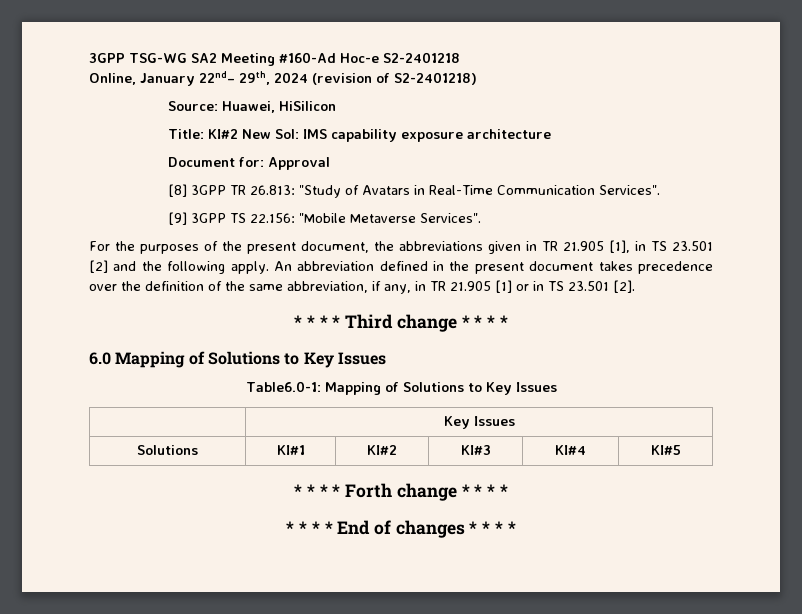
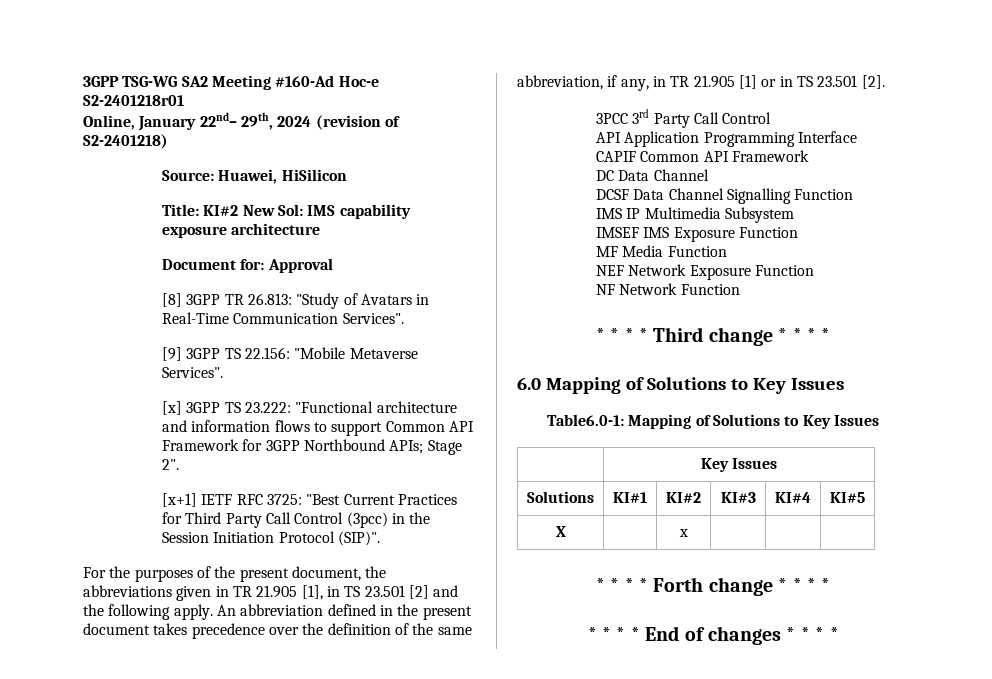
- 3GPP TSG-WG SA2 Meeting #160-Ad Hoc-e S2-2401218
+ 3GPP TSG-WG SA2 Meeting #160-Ad Hoc-e S2-2401218r01
+ [x] 3GPP TS 23.222: "Functional architecture and information flows to support Common API Framework for 3GPP Northbound APIs; Stage 2".
+ [x+1] IETF RFC 3725: "Best Current Practices for Third Party Call Control (3pcc) in the Session Initiation Protocol (SIP)".
+ 3PCC 3rd Party Call Control
+ API Application Programming Interface
+ CAPIF Common API Framework
+ DC Data Channel
+ DCSF Data Channel Signalling Function
+ IMS IP Multimedia Subsystem
+ IMSEF IMS Exposure Function
+ MF Media Function
+ NEF Network Exposure Function
+ NF Network Function
+ X | | x | | |

